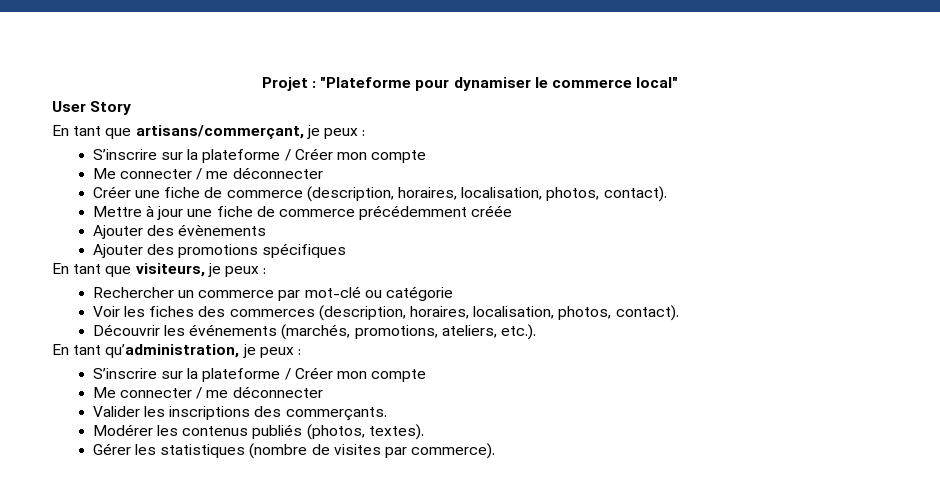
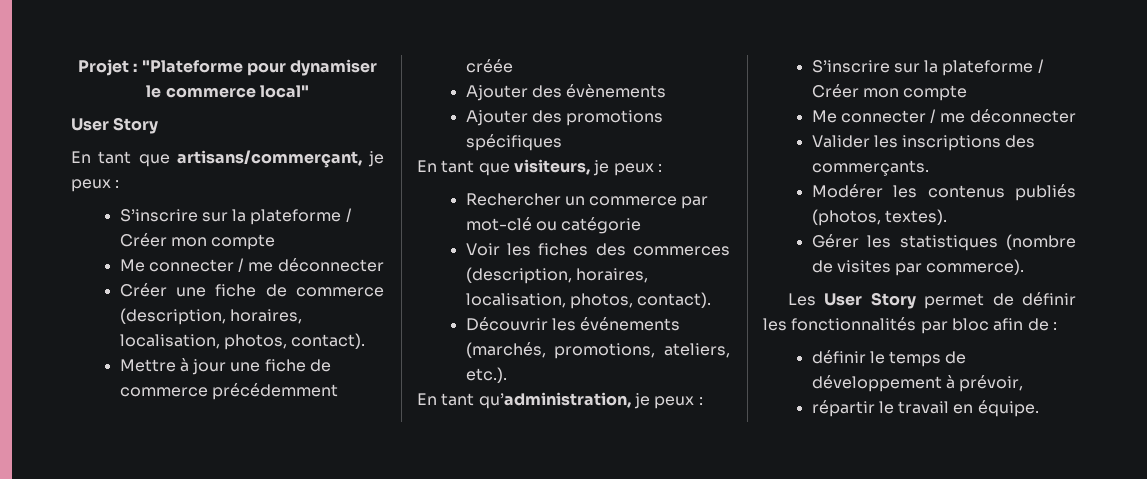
+ Les User Story permet de définir les fonctionnalités par bloc afin de :
+ définir le temps de développement à prévoir,
+ répartir le travail en équipe.

